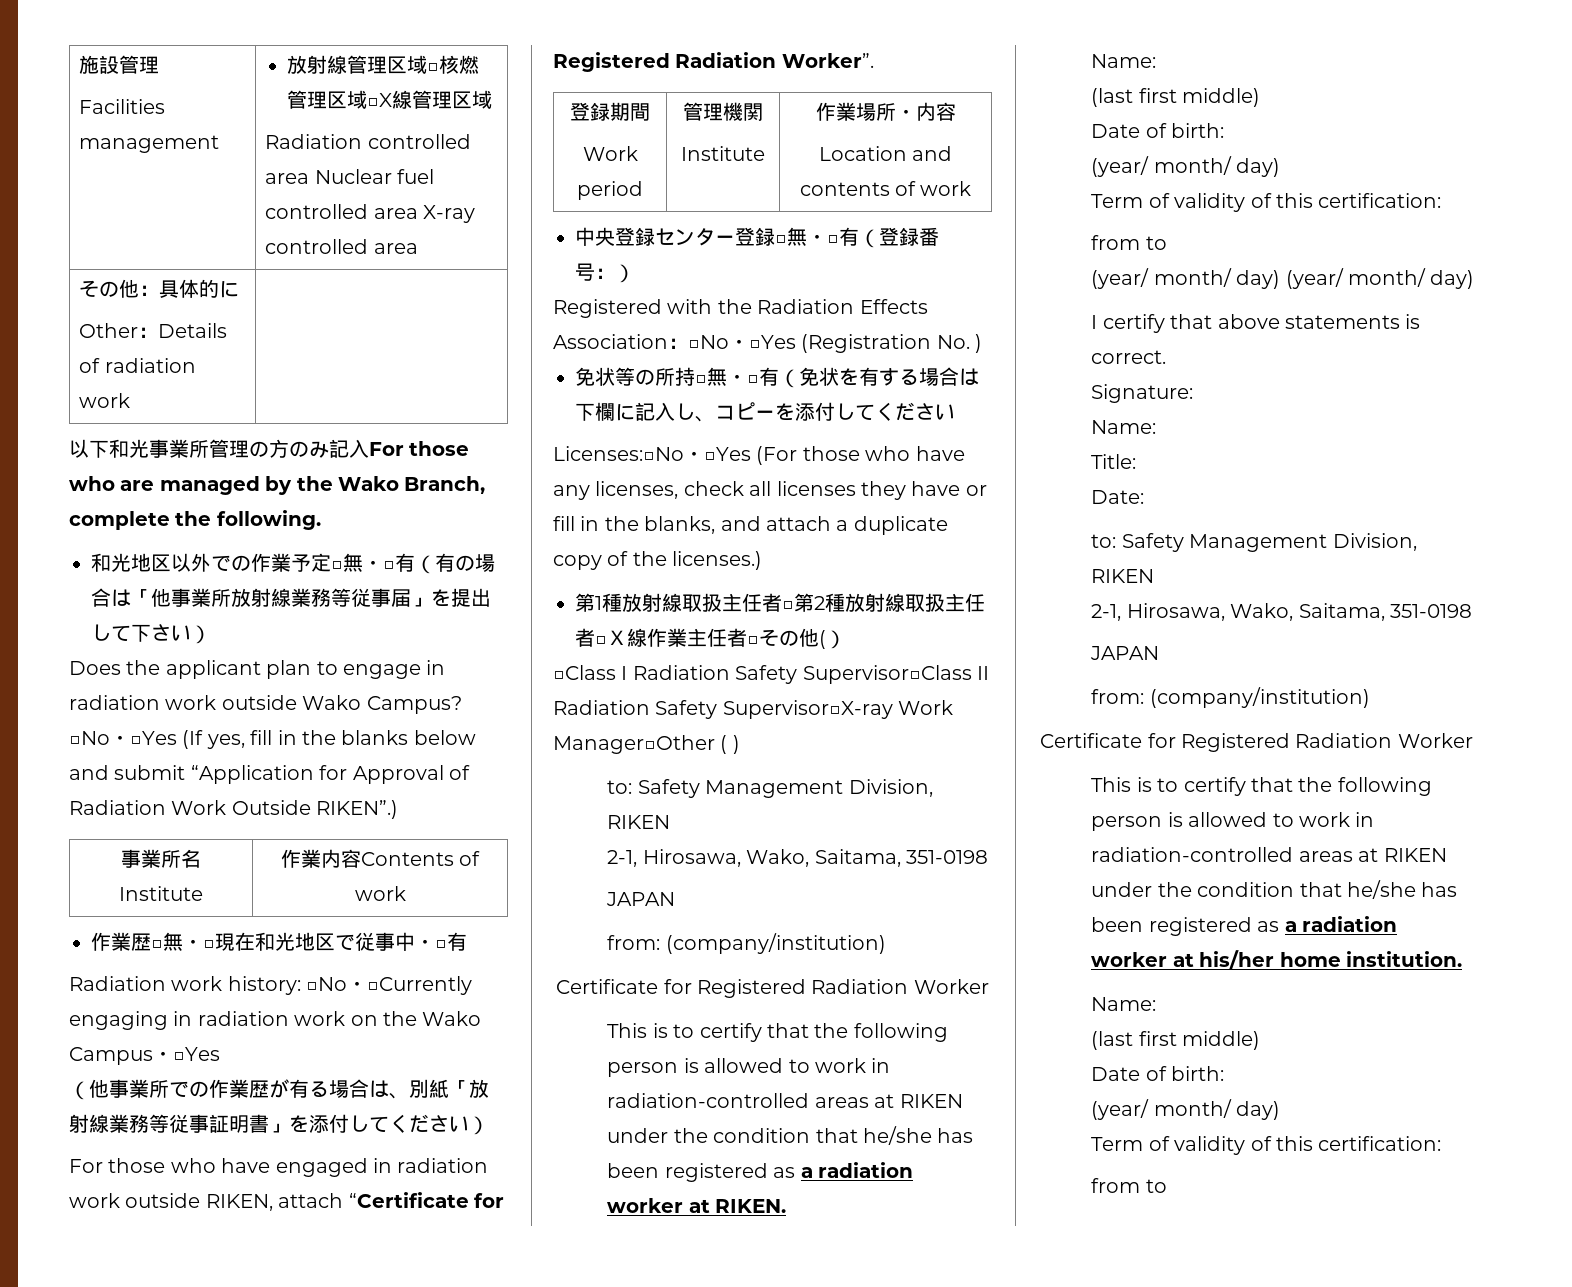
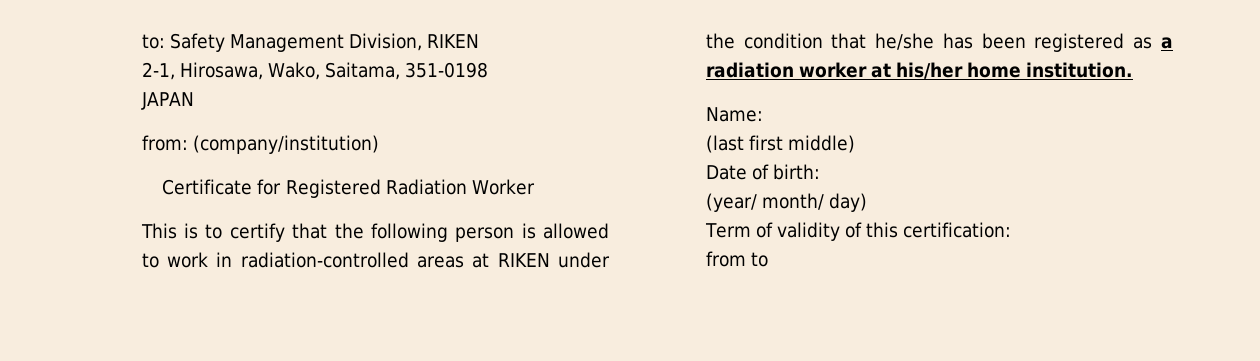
- 施設管理
- Facilities management | 放射線管理区域□核燃管理区域□X線管理区域
- Radiation controlled area Nuclear fuel controlled area X-ray controlled area
- その他：具体的に
- Other：Details of radiation work |
- 以下和光事業所管理の方のみ記入For those who are managed by the Wako Branch, complete the following.
- 和光地区以外での作業予定□無・□有（有の場合は「他事業所放射線業務等従事届」を提出して下さい）
- Does the applicant plan to engage in radiation work outside Wako Campus? □No・□Yes (If yes, fill in the blanks below and submit “Application for Approval of Radiation Work Outside RIKEN”.)
- 事業所名Institute | 作業内容Contents of work
- 作業歴□無・□現在和光地区で従事中・□有
- Radiation work history: □No・□Currently engaging in radiation work on the Wako Campus・□Yes
- （他事業所での作業歴が有る場合は、別紙「放射線業務等従事証明書」を添付してください）
- For those who have engaged in radiation work outside RIKEN, attach “Certificate for Registered Radiation Worker”.
- 登録期間
- Work period | 管理機関
- Institute | 作業場所・内容
- Location and contents of work
- 中央登録センター登録□無・□有（登録番号：）
- Registered with the Radiation Effects Association：□No・□Yes (Registration No. )
- 免状等の所持□無・□有（免状を有する場合は下欄に記入し、コピーを添付してください
- Licenses:□No・□Yes (For those who have any licenses, check all licenses they have or fill in the blanks, and attach a duplicate copy of the licenses.)
- 第1種放射線取扱主任者□第2種放射線取扱主任者□Ｘ線作業主任者□その他(）
- □Class I Radiation Safety Supervisor□Class II Radiation Safety Supervisor□X-ray Work Manager□Other ( )
- to: Safety Management Division, RIKEN
- 2-1, Hirosawa, Wako, Saitama, 351-0198
- JAPAN
- from: (company/institution)
- Certificate for Registered Radiation Worker
- This is to certify that the following person is allowed to work in radiation-controlled areas at RIKEN under the condition that he/she has been registered as a radiation worker at RIKEN.
- Name:
- (last first middle)
- Date of birth:
- (year/ month/ day)
- Term of validity of this certification:
- from to
- (year/ month/ day) (year/ month/ day)
- I certify that above statements is correct.
- Signature:
- Name:
- Title:
- Date:

